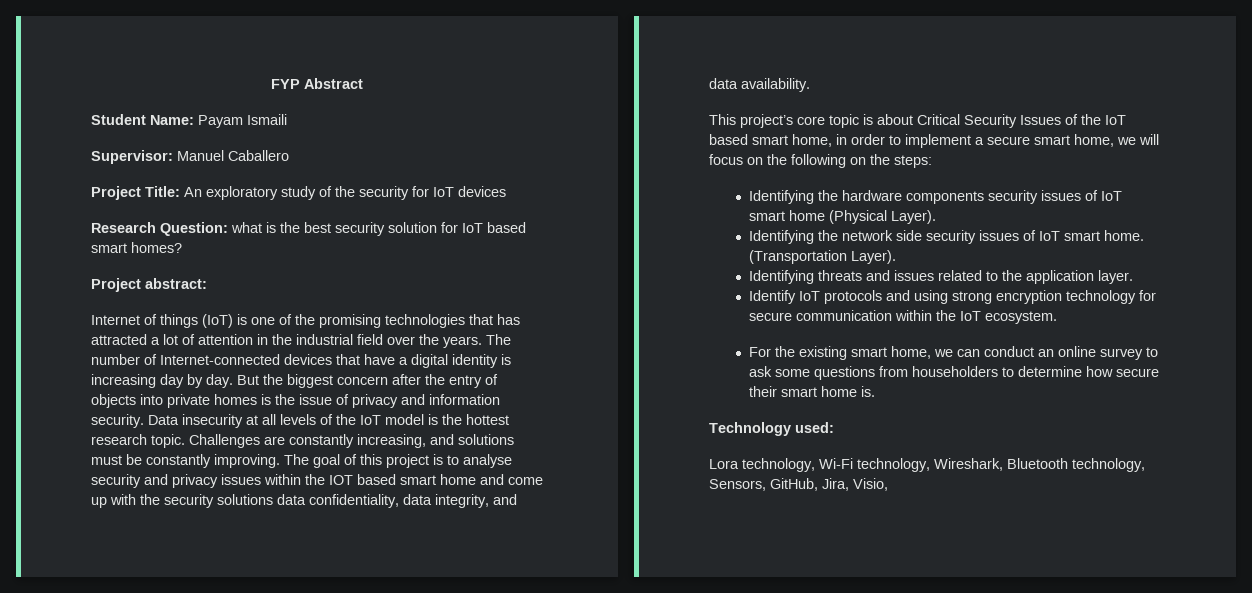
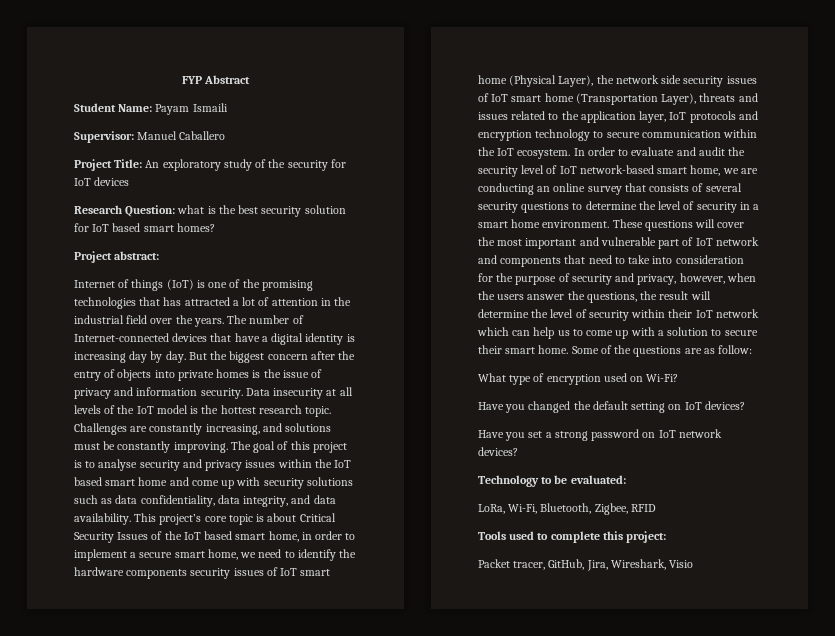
- The goal of this project is to analyse security and privacy issues within the IOT based smart home and come up with the security solutions data confidentiality, data integrity, and data availability.
- This project’s core topic is about Critical Security Issues of the IoT based smart home, in order to implement a secure smart home, we will focus on the following on the steps:
- Identifying the hardware components security issues of IoT smart home (Physical Layer).
- Identifying the network side security issues of IoT smart home. (Transportation Layer).
- Identifying threats and issues related to the application layer.
- Identify IoT protocols and using strong encryption technology for secure communication within the IoT ecosystem.
- For the existing smart home, we can conduct an online survey to ask some questions from householders to determine how secure their smart home is.
- Technology used:
- Lora technology, Wi-Fi technology, Wireshark, Bluetooth technology, Sensors, GitHub, Jira, Visio,
+ The goal of this project is to analyse security and privacy issues within the IoT based smart home and come up with security solutions such as data confidentiality, data integrity, and data availability. This project’s core topic is about Critical Security Issues of the IoT based smart home, in order to implement a secure smart home, we need to identify the hardware components security issues of IoT smart home (Physical Layer), the network side security issues of IoT smart home (Transportation Layer), threats and issues related to the application layer, IoT protocols and encryption technology to secure communication within the IoT ecosystem. In order to evaluate and audit the security level of IoT network-based smart home, we are conducting an online survey that consists of several security questions to determine the level of security in a smart home environment. These questions will cover the most important and vulnerable part of IoT network and components that need to take into consideration for the purpose of security and privacy, however, when the users answer the questions, the result will determine the level of security within their IoT network which can help us to come up with a solution to secure their smart home. Some of the questions are as follow:
+ What type of encryption used on Wi-Fi?
+ Have you changed the default setting on IoT devices?
+ Have you set a strong password on IoT network devices?
+ Technology to be evaluated:
+ LoRa, Wi-Fi, Bluetooth, Zigbee, RFID
+ Tools used to complete this project:
+ Packet tracer, GitHub, Jira, Wireshark, Visio

